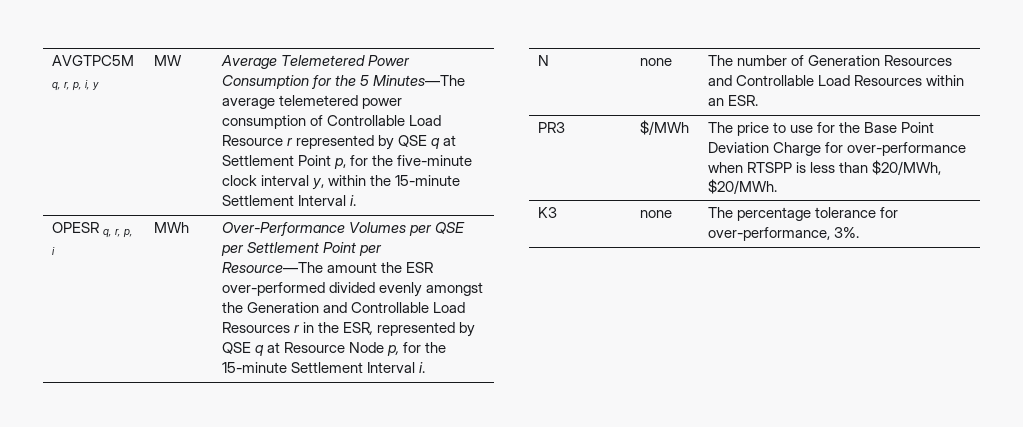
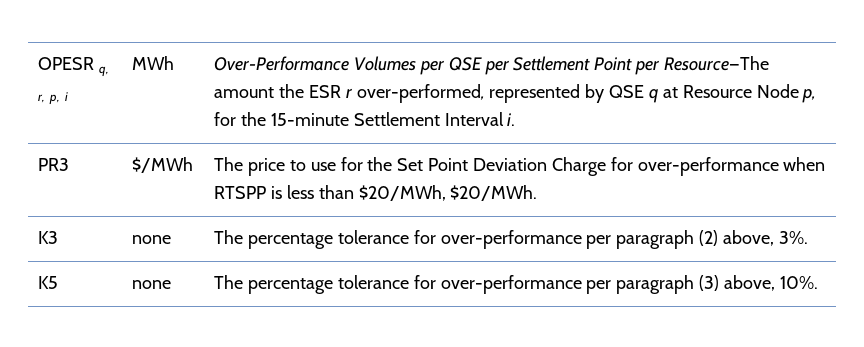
- AVGTPC5M q, r, p, i, y | MW | Average Telemetered Power Consumption for the 5 Minutes—The average telemetered power consumption of Controllable Load Resource r represented by QSE q at Settlement Point p, for the five-minute clock interval y, within the 15-minute Settlement Interval i.
- Over-Performance Volumes per QSE per Settlement Point per Resource—The amount the ESR over-performed divided evenly amongst the Generation and Controllable Load Resources r in the ESR, represented by QSE q at Resource Node p, for the 15-minute Settlement Interval i.
+ Over-Performance Volumes per QSE per Settlement Point per Resource—The amount the ESR r over-performed, represented by QSE q at Resource Node p, for the 15-minute Settlement Interval i.
- N | none | The number of Generation Resources and Controllable Load Resources within an ESR.
- PR3 | $/MWh | The price to use for the Base Point Deviation Charge for over-performance when RTSPP is less than $20/MWh, $20/MWh.
+ PR3 | $/MWh | The price to use for the Set Point Deviation Charge for over-performance when RTSPP is less than $20/MWh, $20/MWh.
- K3 | none | The percentage tolerance for over-performance, 3%.
+ K3 | none | The percentage tolerance for over-performance per paragraph (2) above, 3%.
+ K5 | none | The percentage tolerance for over-performance per paragraph (3) above, 10%.

